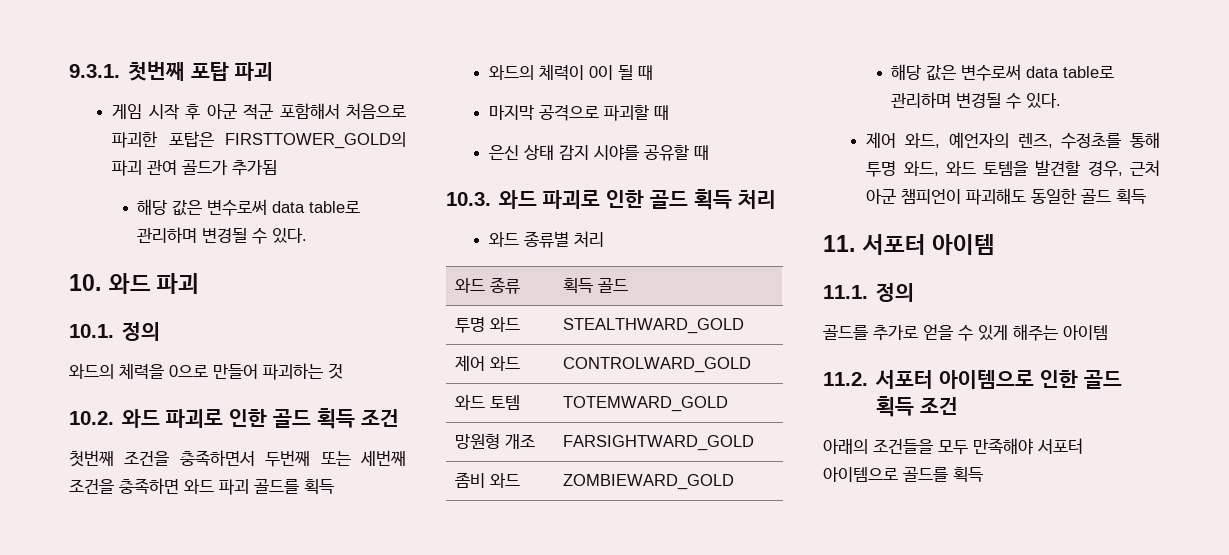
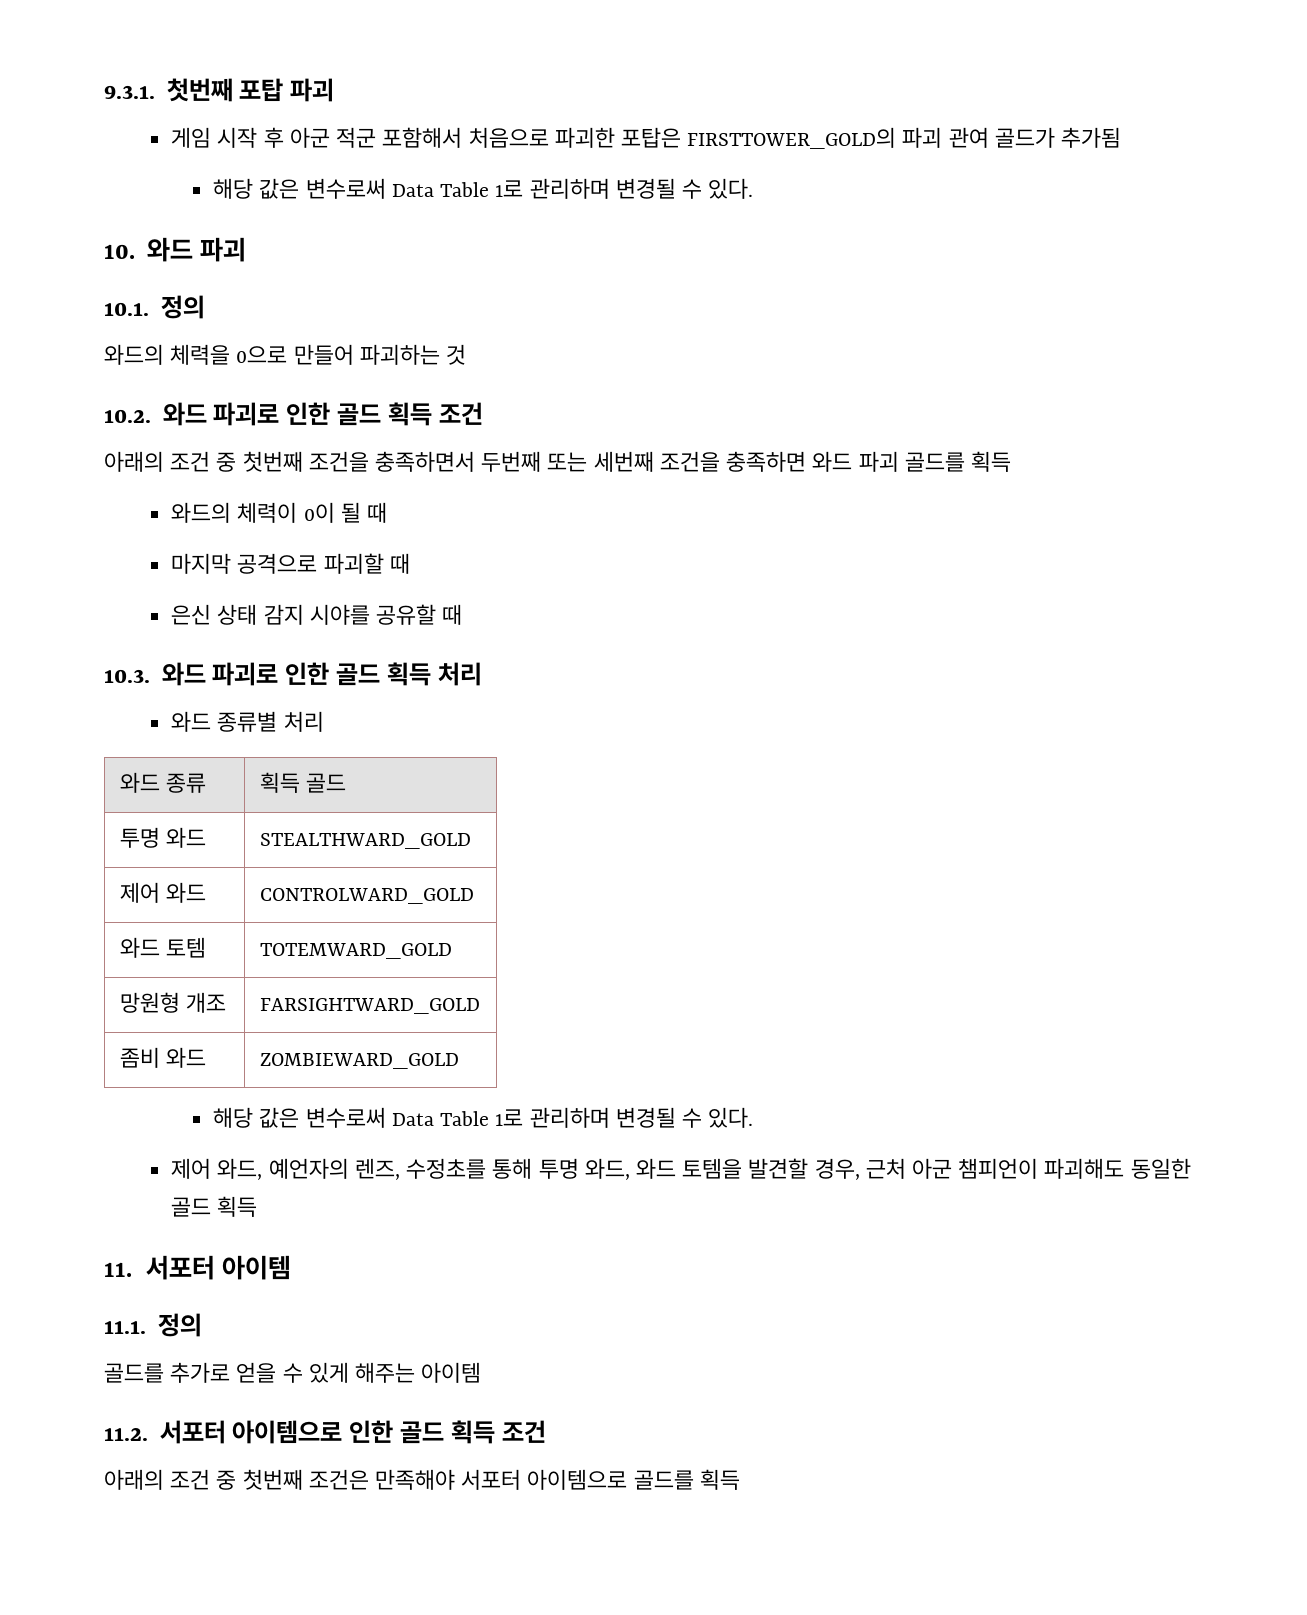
  게임 시작 후 아군 적군 포함해서 처음으로 파괴한 포탑은 FIRSTTOWER_GOLD의 파괴 관여 골드가 추가됨
- 해당 값은 변수로써 data table로 관리하며 변경될 수 있다.
+ 해당 값은 변수로써 Data Table 1로 관리하며 변경될 수 있다.
- 첫번째 조건을 충족하면서 두번째 또는 세번째 조건을 충족하면 와드 파괴 골드를 획득
+ 아래의 조건 중 첫번째 조건을 충족하면서 두번째 또는 세번째 조건을 충족하면 와드 파괴 골드를 획득
  좀비 와드 | ZOMBIEWARD_GOLD
- 해당 값은 변수로써 data table로 관리하며 변경될 수 있다.
+ 해당 값은 변수로써 Data Table 1로 관리하며 변경될 수 있다.
- 아래의 조건들을 모두 만족해야 서포터 아이템으로 골드를 획득
+ 아래의 조건 중 첫번째 조건은 만족해야 서포터 아이템으로 골드를 획득

